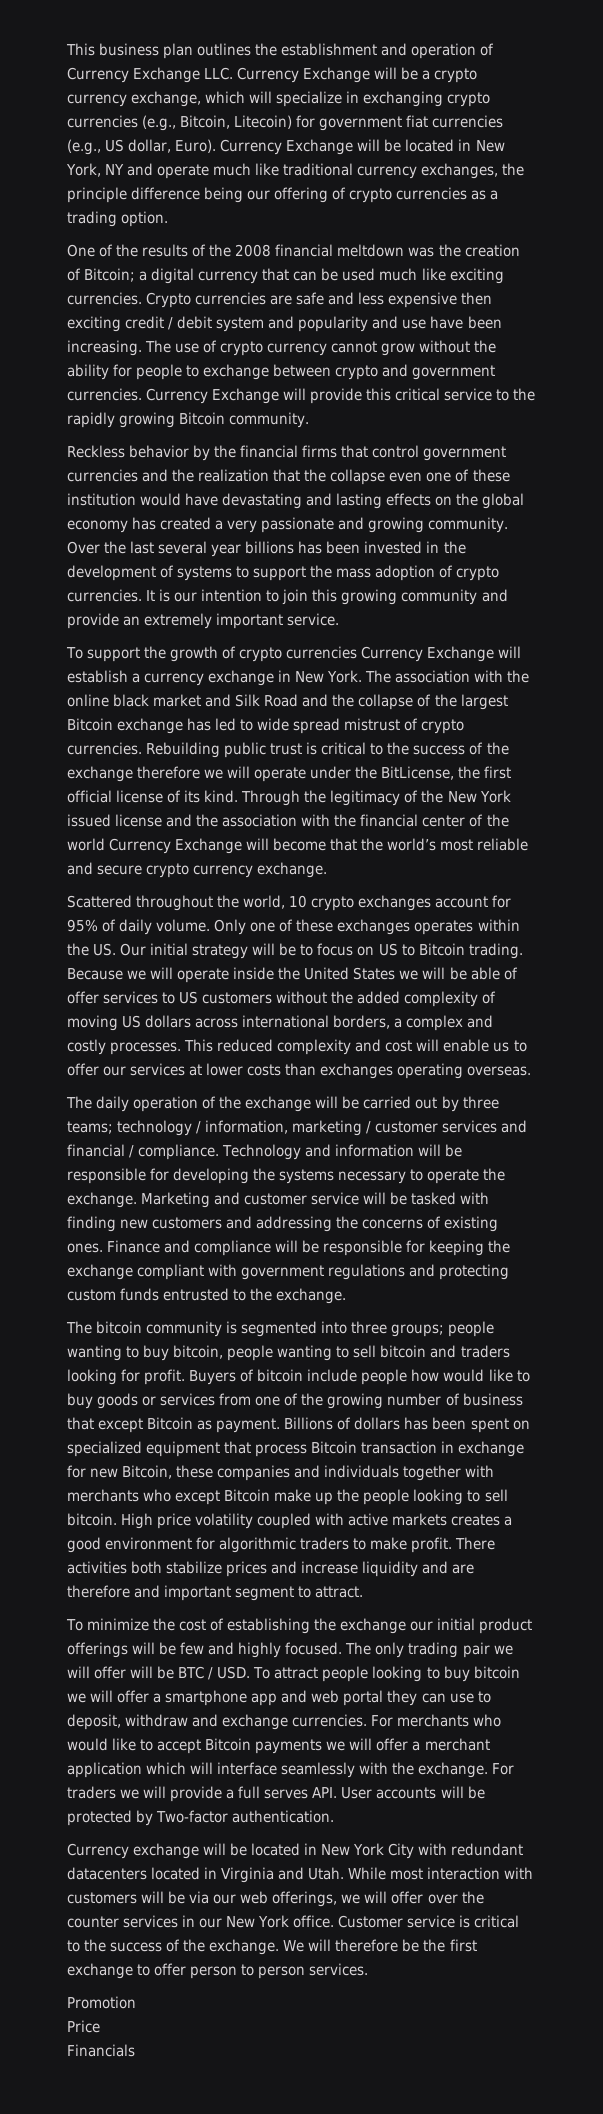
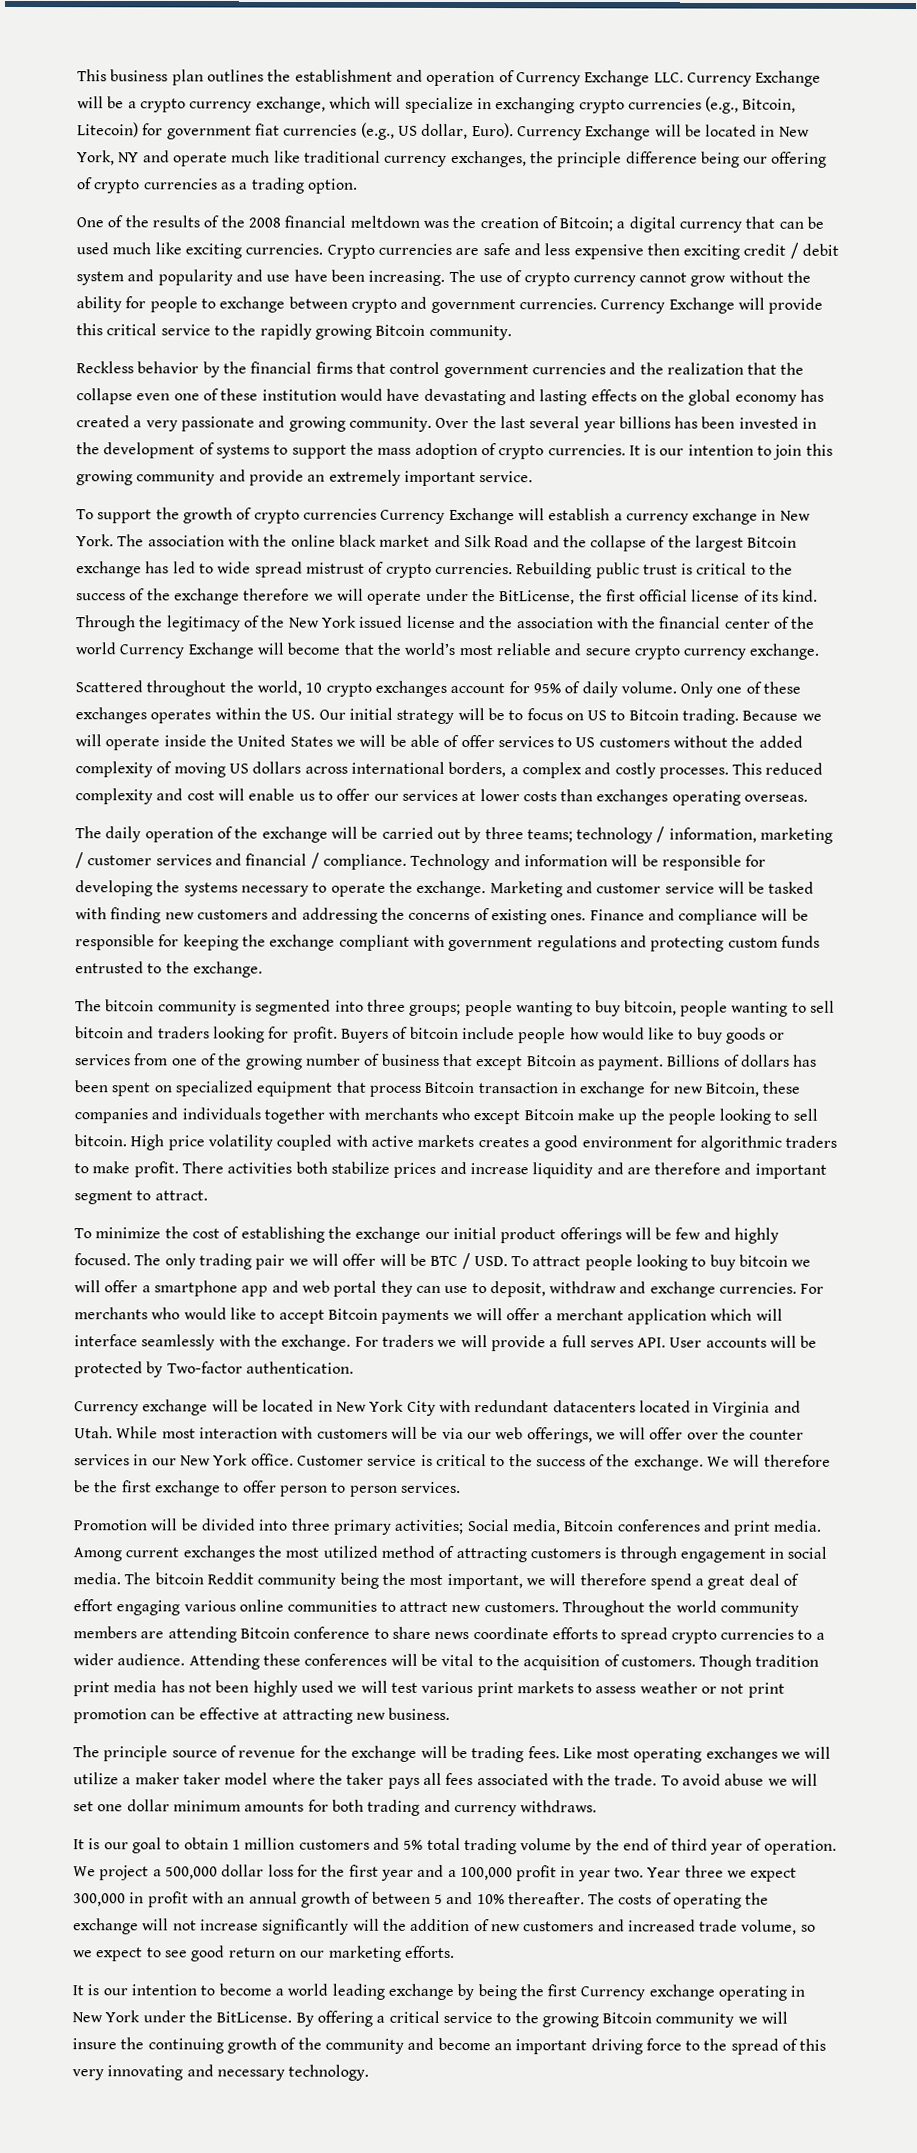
- Promotion
- Price
- Financials
+ Promotion will be divided into three primary activities; Social media, Bitcoin conferences and print media. Among current exchanges the most utilized method of attracting customers is through engagement in social media. The bitcoin Reddit community being the most important, we will therefore spend a great deal of effort engaging various online communities to attract new customers. Throughout the world community members are attending Bitcoin conference to share news coordinate efforts to spread crypto currencies to a wider audience. Attending these conferences will be vital to the acquisition of customers. Though tradition print media has not been highly used we will test various print markets to assess weather or not print promotion can be effective at attracting new business.
+ The principle source of revenue for the exchange will be trading fees. Like most operating exchanges we will utilize a maker taker model where the taker pays all fees associated with the trade. To avoid abuse we will set one dollar minimum amounts for both trading and currency withdraws.
+ It is our goal to obtain 1 million customers and 5% total trading volume by the end of third year of operation. We project a 500,000 dollar loss for the first year and a 100,000 profit in year two. Year three we expect 300,000 in profit with an annual growth of between 5 and 10% thereafter. The costs of operating the exchange will not increase significantly will the addition of new customers and increased trade volume, so we expect to see good return on our marketing efforts.
+ It is our intention to become a world leading exchange by being the first Currency exchange operating in New York under the BitLicense. By offering a critical service to the growing Bitcoin community we will insure the continuing growth of the community and become an important driving force to the spread of this very innovating and necessary technology.

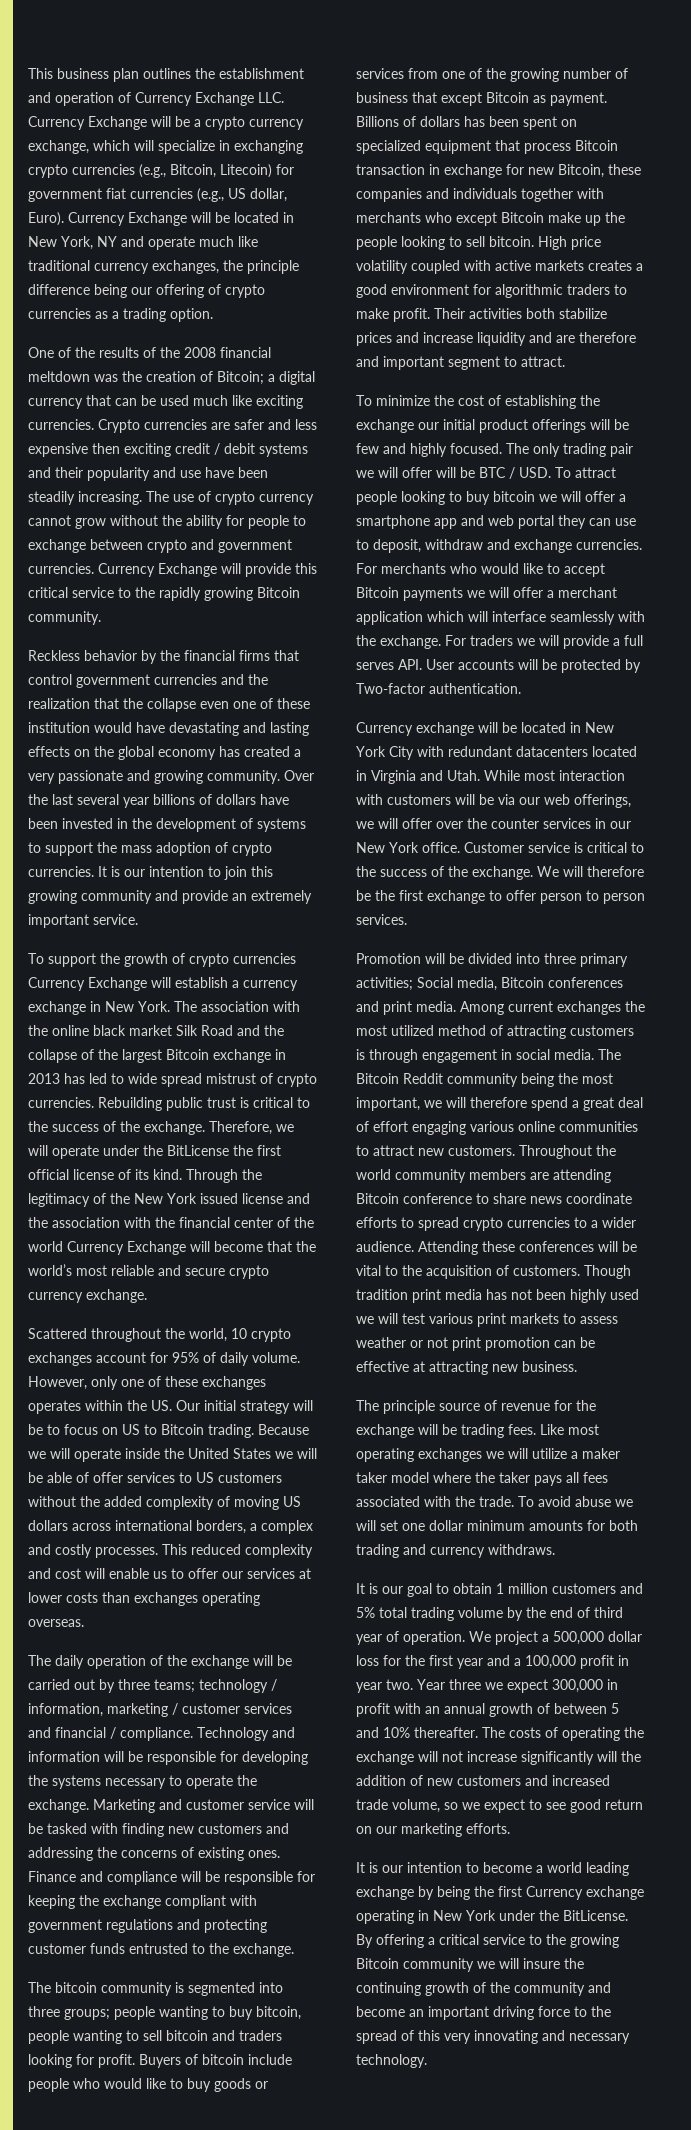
- Crypto currencies are safe and less expensive then exciting credit / debit system and popularity and use have been increasing.
+ Crypto currencies are safer and less expensive then exciting credit / debit systems and their popularity and use have been steadily increasing.
- Over the last several year billions has been invested in the development of systems to support the mass adoption of crypto currencies.
+ Over the last several year billions of dollars have been invested in the development of systems to support the mass adoption of crypto currencies.
- The association with the online black market and Silk Road and the collapse of the largest Bitcoin exchange has led to wide spread mistrust of crypto currencies.
+ The association with the online black market Silk Road and the collapse of the largest Bitcoin exchange in 2013 has led to wide spread mistrust of crypto currencies.
- Rebuilding public trust is critical to the success of the exchange therefore we will operate under the BitLicense, the first official license of its kind.
+ Rebuilding public trust is critical to the success of the exchange. Therefore, we will operate under the BitLicense the first official license of its kind.
- Only one of these exchanges operates within the US. Our initial strategy will be to focus on US to Bitcoin trading.
+ However, only one of these exchanges operates within the US. Our initial strategy will be to focus on US to Bitcoin trading.
- Finance and compliance will be responsible for keeping the exchange compliant with government regulations and protecting custom funds entrusted to the exchange.
+ Finance and compliance will be responsible for keeping the exchange compliant with government regulations and protecting customer funds entrusted to the exchange.
- Buyers of bitcoin include people how would like to buy goods or services from one of the growing number of business that except Bitcoin as payment.
+ Buyers of bitcoin include people who would like to buy goods or services from one of the growing number of business that except Bitcoin as payment.
- There activities both stabilize prices and increase liquidity and are therefore and important segment to attract.
+ Their activities both stabilize prices and increase liquidity and are therefore and important segment to attract.
- The bitcoin Reddit community being the most important, we will therefore spend a great deal of effort engaging various online communities to attract new customers.
+ The Bitcoin Reddit community being the most important, we will therefore spend a great deal of effort engaging various online communities to attract new customers.

